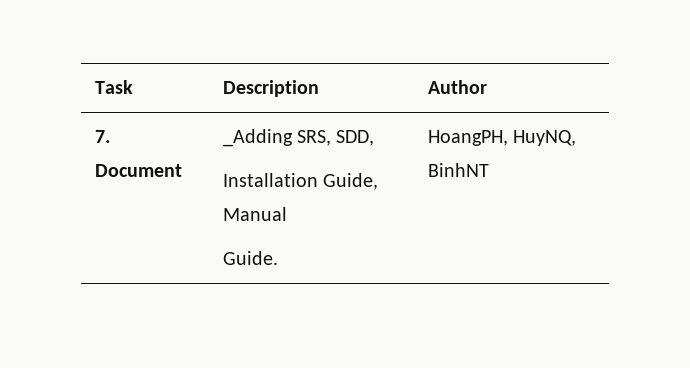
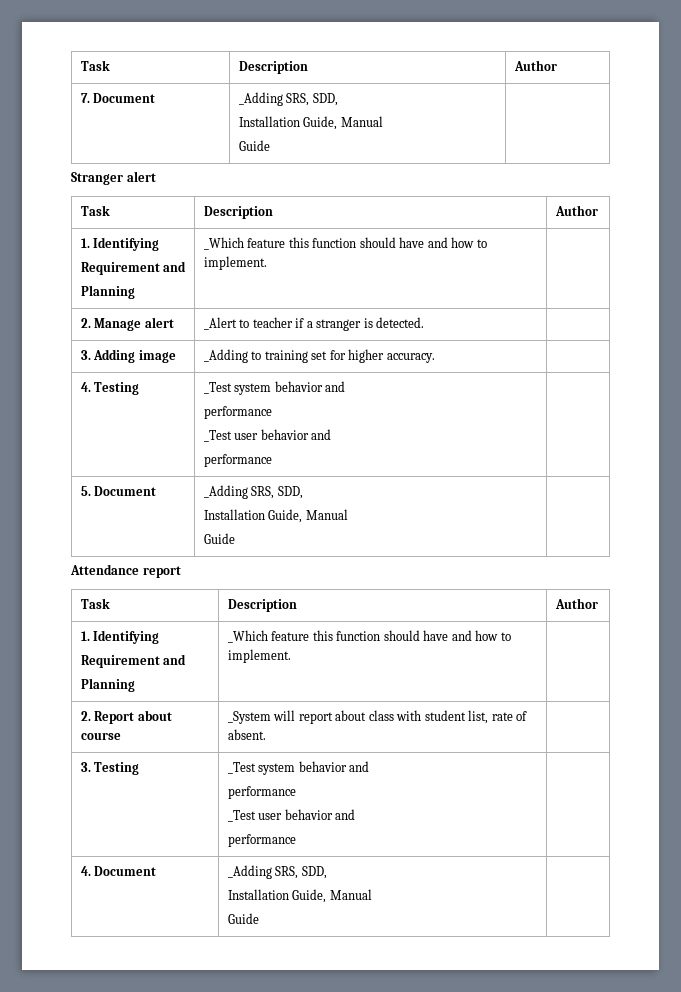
  7. Document | _Adding SRS, SDD,
  Installation Guide, Manual
- Guide. | HoangPH, HuyNQ, BinhNT
+ Guide |
+ Stranger alert
+ Task | Description | Author
+ 1. Identifying
+ Requirement and
+ Planning | _Which feature this function should have and how to implement. |
+ 2. Manage alert | _Alert to teacher if a stranger is detected. |
+ 3. Adding image | _Adding to training set for higher accuracy. |
+ 4. Testing | _Test system behavior and
+ performance
+ _Test user behavior and
+ performance |
+ 5. Document | _Adding SRS, SDD,
+ Installation Guide, Manual
+ Guide |
+ Attendance report
+ Task | Description | Author
+ 1. Identifying
+ Requirement and
+ Planning | _Which feature this function should have and how to implement. |
+ 2. Report about course | _System will report about class with student list, rate of absent. |
+ 3. Testing | _Test system behavior and
+ performance
+ _Test user behavior and
+ performance |
+ 4. Document | _Adding SRS, SDD,
+ Installation Guide, Manual
+ Guide |

